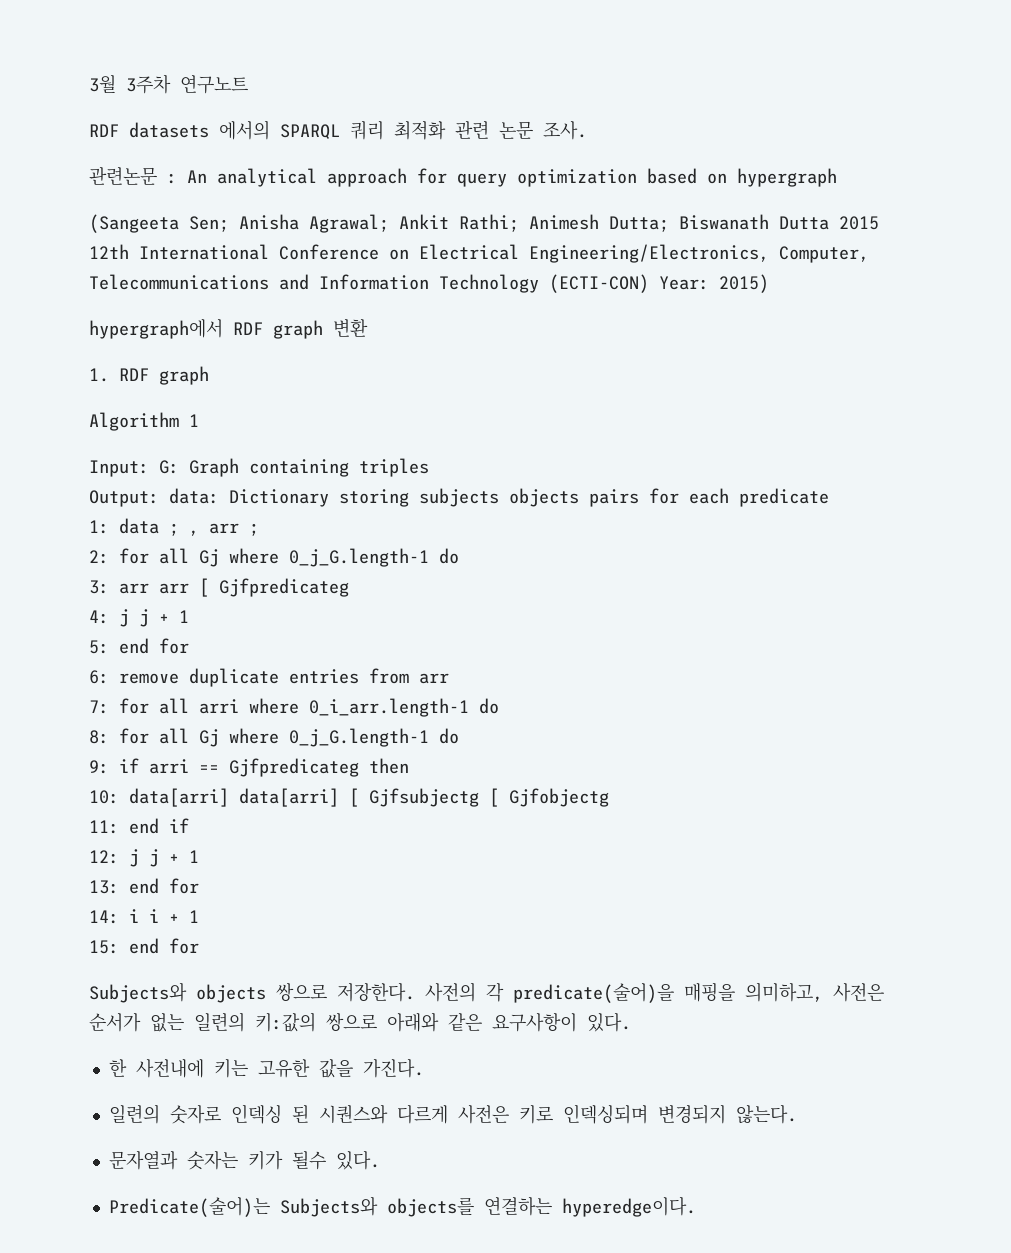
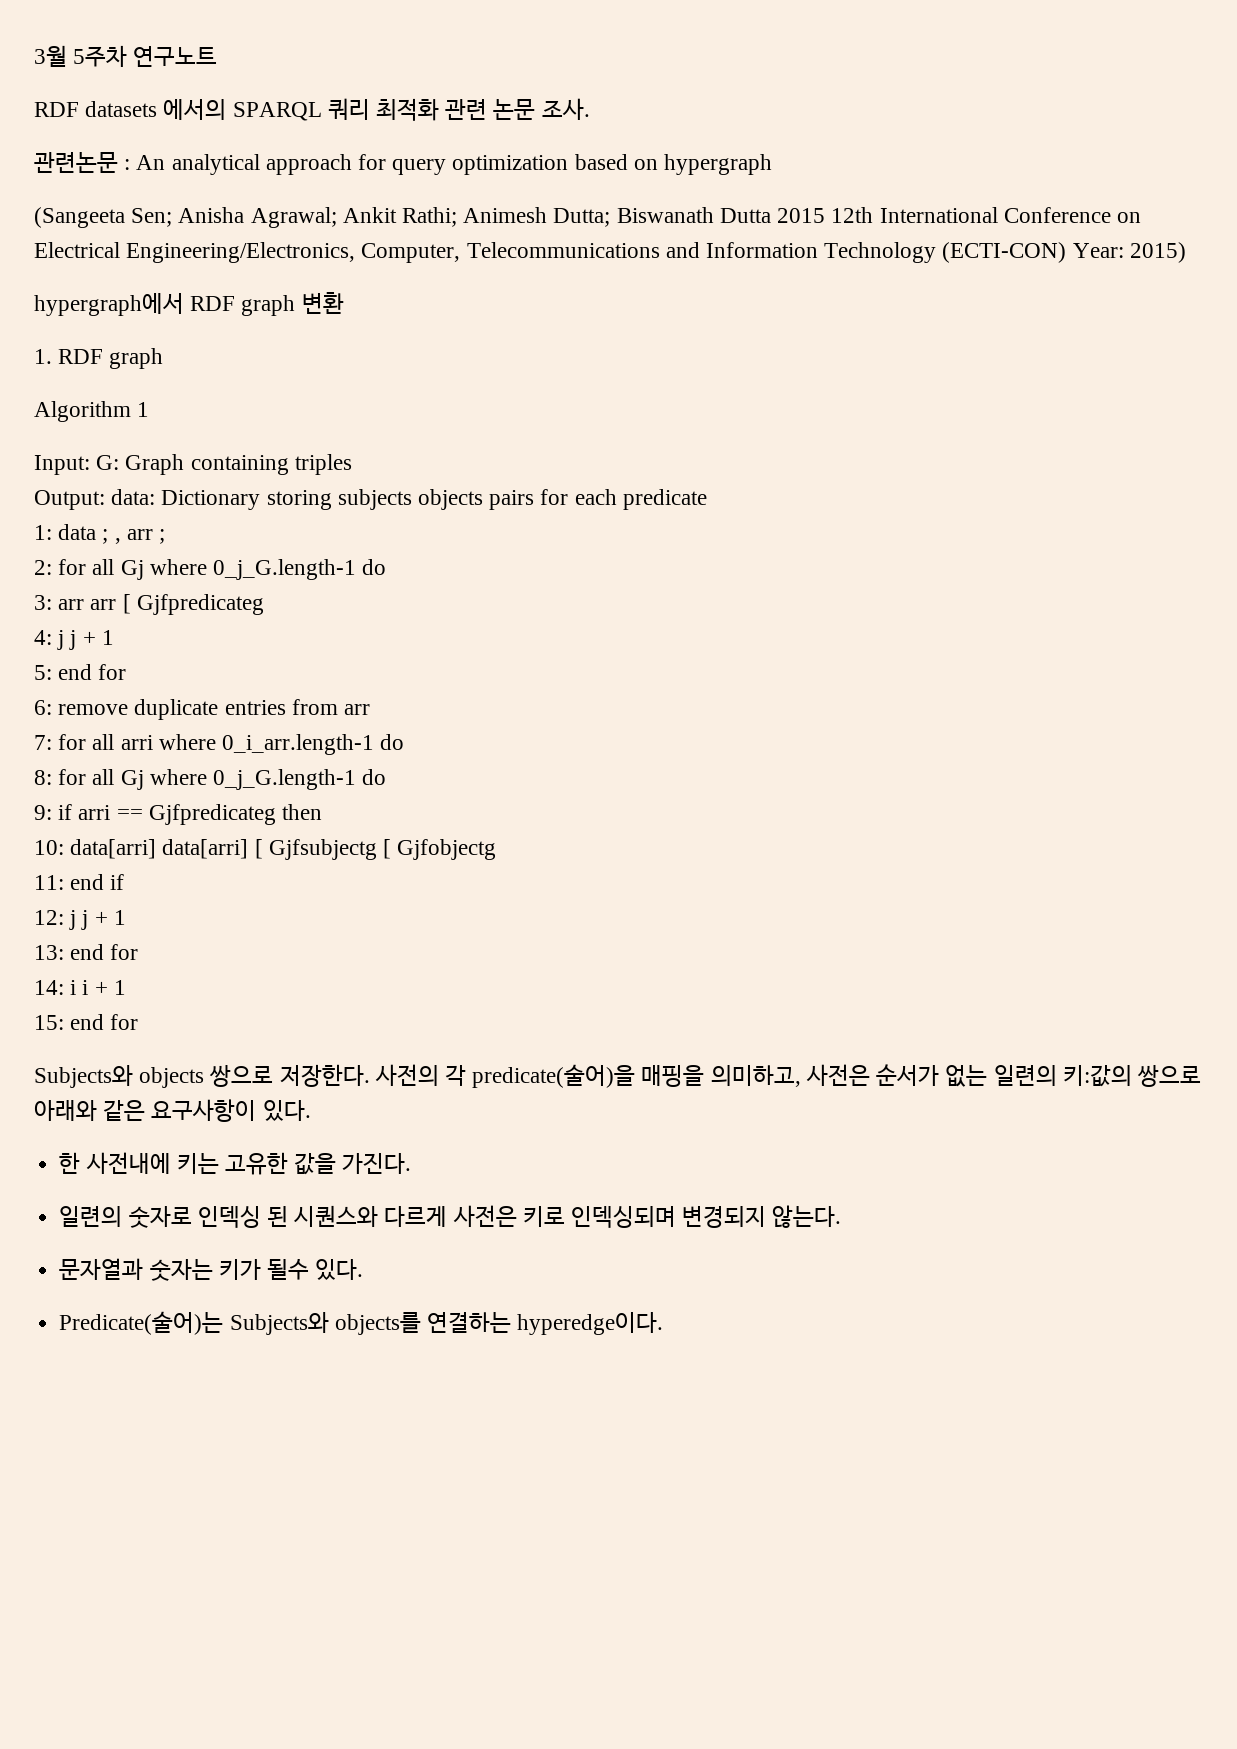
- 3월 3주차 연구노트
+ 3월 5주차 연구노트

